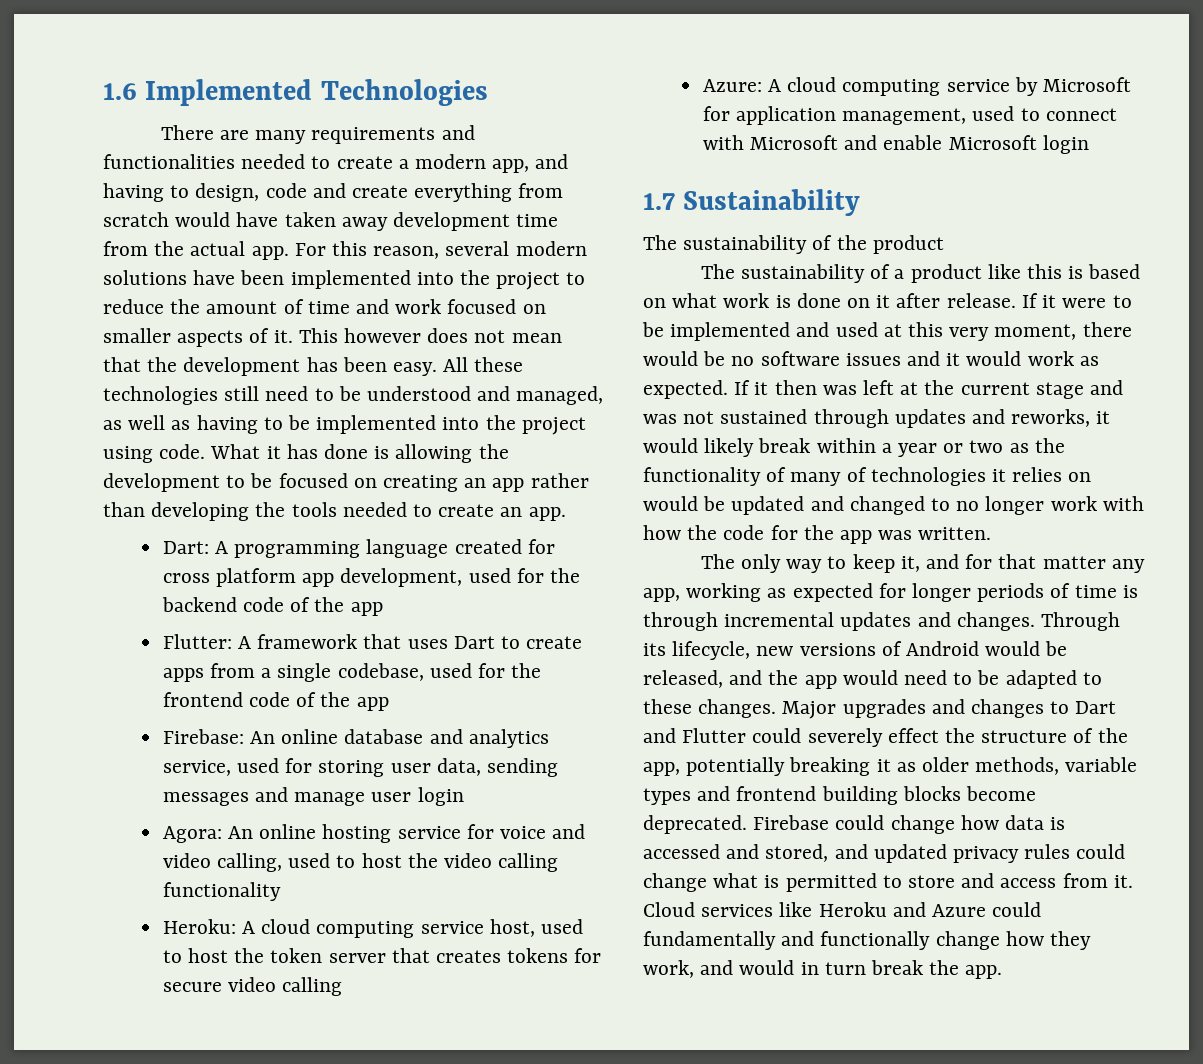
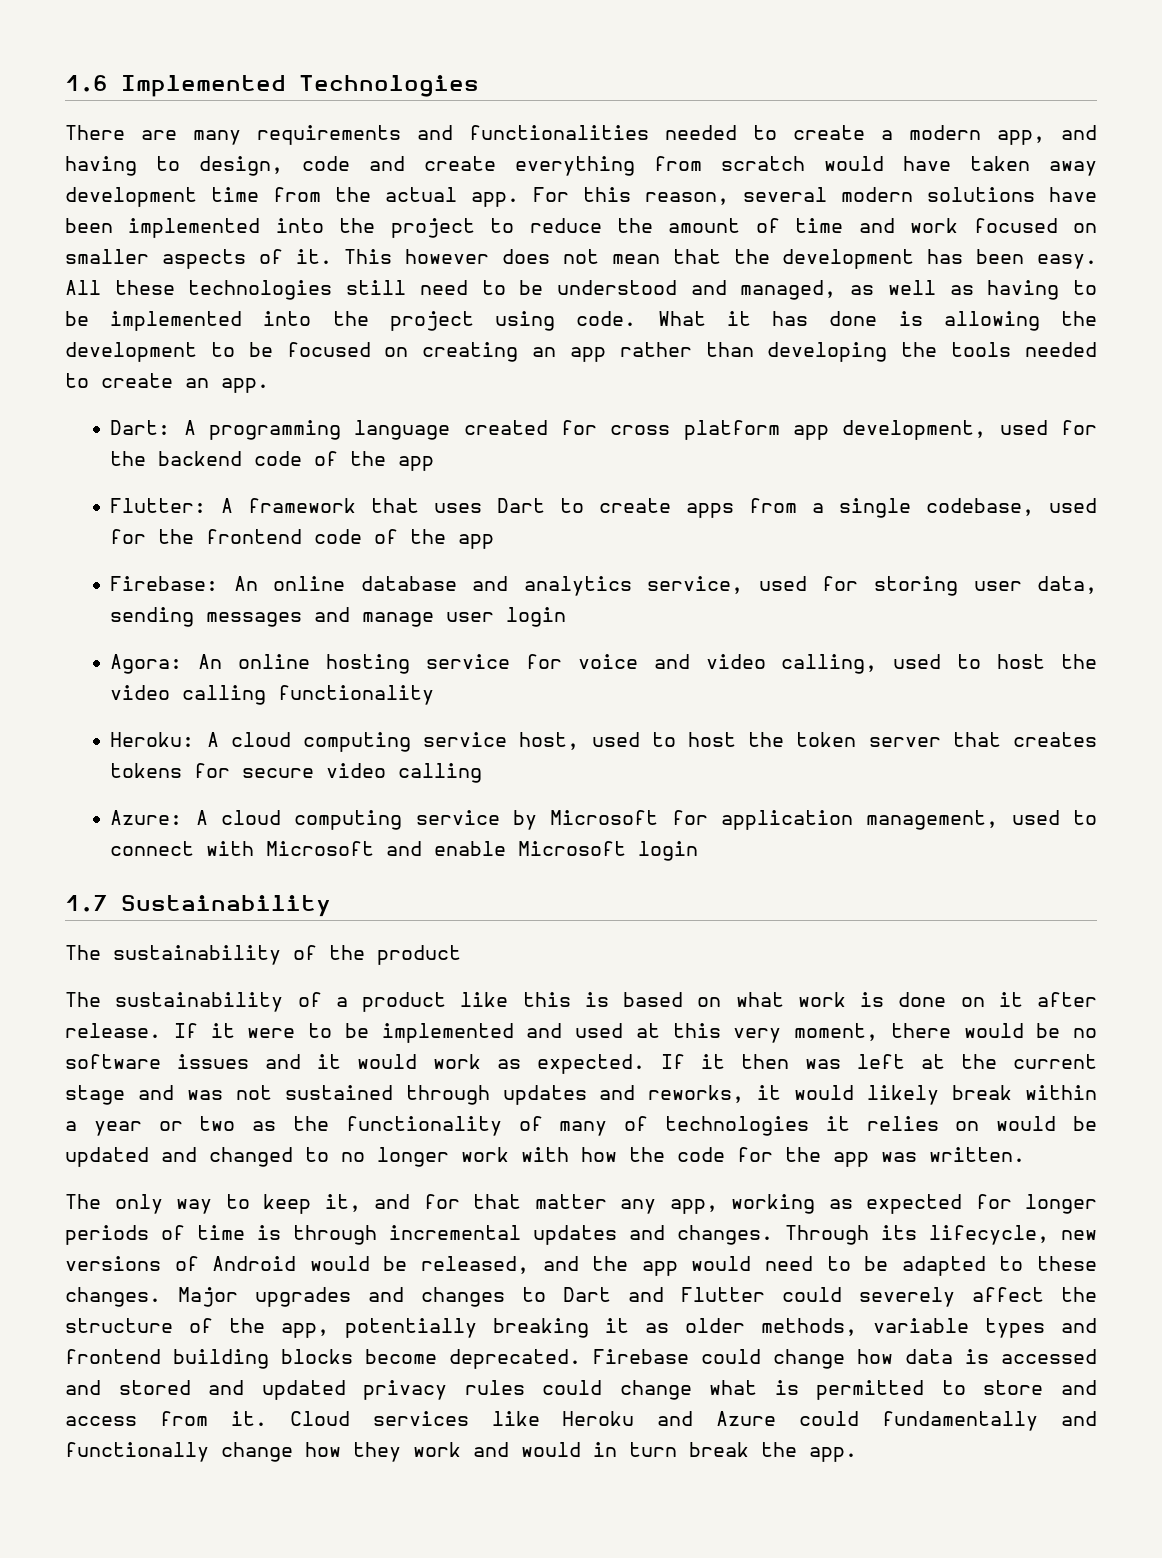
- Major upgrades and changes to Dart and Flutter could severely effect the structure of the app, potentially breaking it as older methods, variable types and frontend building blocks become deprecated.
+ Major upgrades and changes to Dart and Flutter could severely affect the structure of the app, potentially breaking it as older methods, variable types and frontend building blocks become deprecated.
- Firebase could change how data is accessed and stored, and updated privacy rules could change what is permitted to store and access from it.
+ Firebase could change how data is accessed and stored and updated privacy rules could change what is permitted to store and access from it.
- Cloud services like Heroku and Azure could fundamentally and functionally change how they work, and would in turn break the app.
+ Cloud services like Heroku and Azure could fundamentally and functionally change how they work and would in turn break the app.

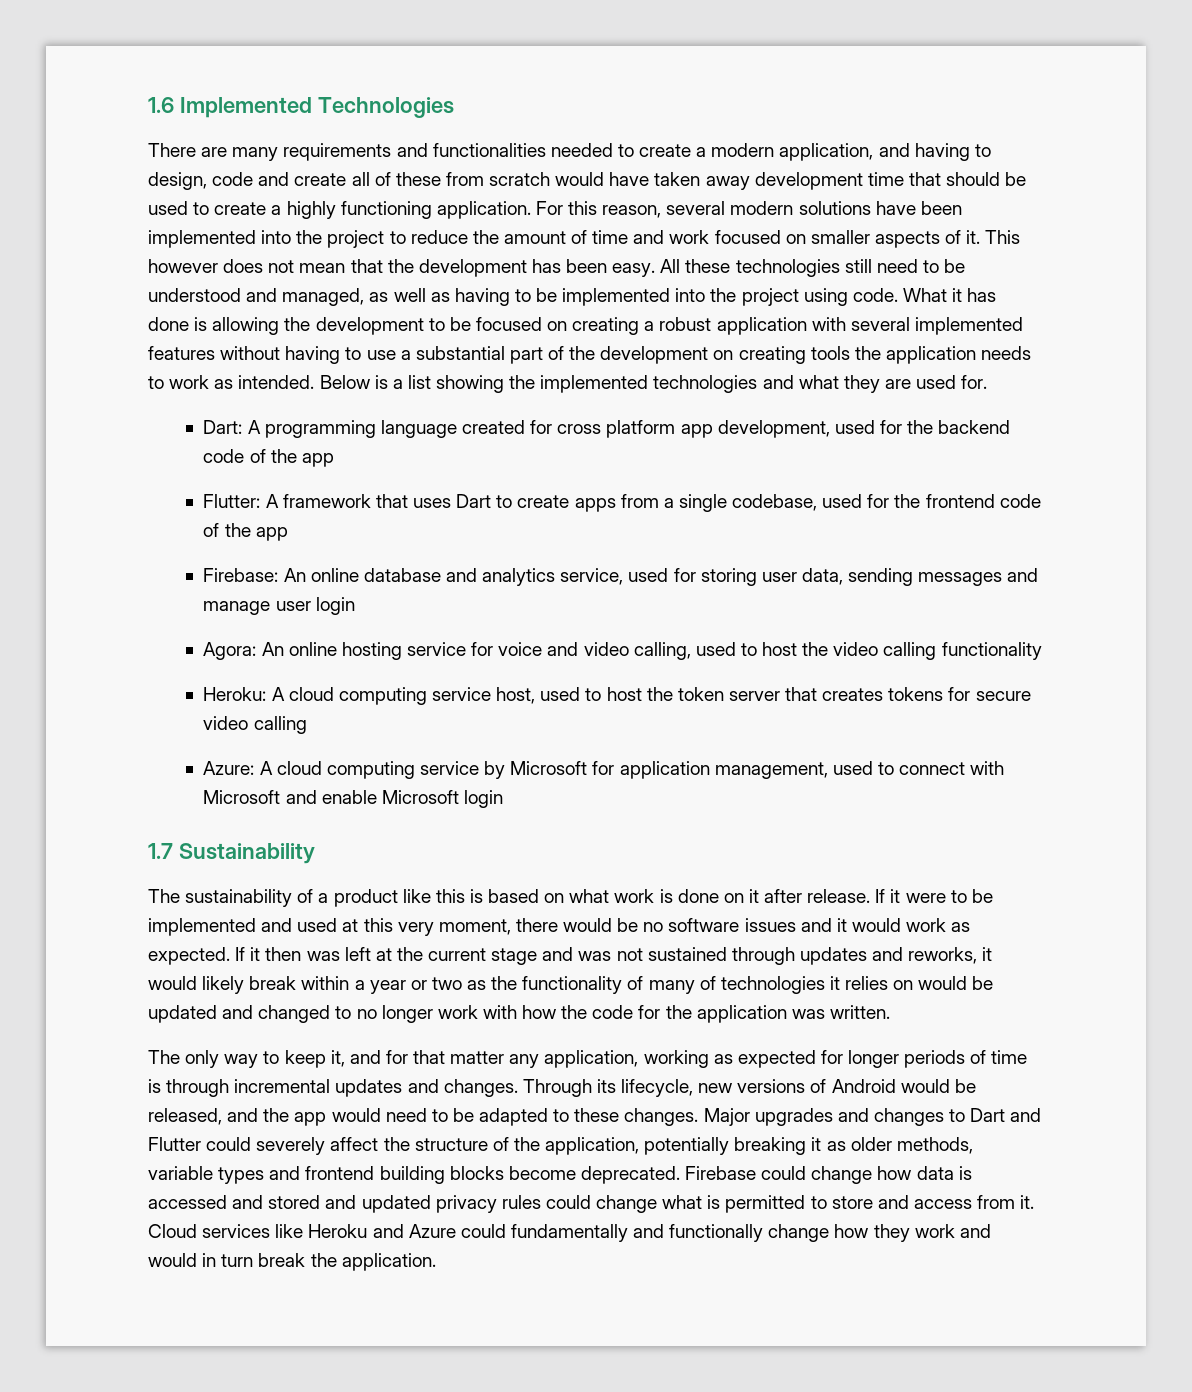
- There are many requirements and functionalities needed to create a modern app, and having to design, code and create everything from scratch would have taken away development time from the actual app.
+ There are many requirements and functionalities needed to create a modern application, and having to design, code and create all of these from scratch would have taken away development time that should be used to create a highly functioning application.
- What it has done is allowing the development to be focused on creating an app rather than developing the tools needed to create an app.
+ What it has done is allowing the development to be focused on creating a robust application with several implemented features without having to use a substantial part of the development on creating tools the application needs to work as intended. Below is a list showing the implemented technologies and what they are used for.
- The sustainability of the product
- If it then was left at the current stage and was not sustained through updates and reworks, it would likely break within a year or two as the functionality of many of technologies it relies on would be updated and changed to no longer work with how the code for the app was written.
+ If it then was left at the current stage and was not sustained through updates and reworks, it would likely break within a year or two as the functionality of many of technologies it relies on would be updated and changed to no longer work with how the code for the application was written.
- The only way to keep it, and for that matter any app, working as expected for longer periods of time is through incremental updates and changes.
+ The only way to keep it, and for that matter any application, working as expected for longer periods of time is through incremental updates and changes.
- Major upgrades and changes to Dart and Flutter could severely affect the structure of the app, potentially breaking it as older methods, variable types and frontend building blocks become deprecated.
+ Major upgrades and changes to Dart and Flutter could severely affect the structure of the application, potentially breaking it as older methods, variable types and frontend building blocks become deprecated.
- Cloud services like Heroku and Azure could fundamentally and functionally change how they work and would in turn break the app.
+ Cloud services like Heroku and Azure could fundamentally and functionally change how they work and would in turn break the application.

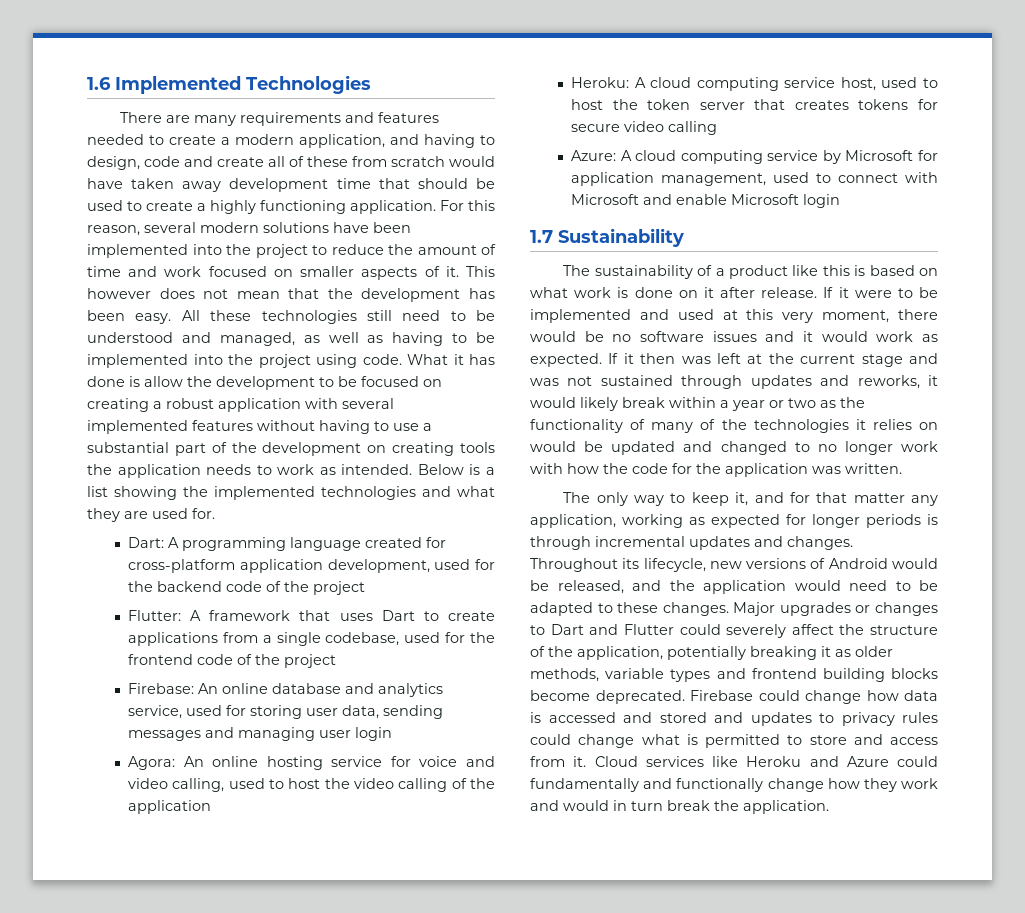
- There are many requirements and functionalities needed to create a modern application, and having to design, code and create all of these from scratch would have taken away development time that should be used to create a highly functioning application.
+ There are many requirements and features needed to create a modern application, and having to design, code and create all of these from scratch would have taken away development time that should be used to create a highly functioning application.
- What it has done is allowing the development to be focused on creating a robust application with several implemented features without having to use a substantial part of the development on creating tools the application needs to work as intended.
+ What it has done is allow the development to be focused on creating a robust application with several implemented features without having to use a substantial part of the development on creating tools the application needs to work as intended.
- Dart: A programming language created for cross platform app development, used for the backend code of the app
+ Dart: A programming language created for cross-platform application development, used for the backend code of the project
- Flutter: A framework that uses Dart to create apps from a single codebase, used for the frontend code of the app
+ Flutter: A framework that uses Dart to create applications from a single codebase, used for the frontend code of the project
- Firebase: An online database and analytics service, used for storing user data, sending messages and manage user login
+ Firebase: An online database and analytics service, used for storing user data, sending messages and managing user login
- Agora: An online hosting service for voice and video calling, used to host the video calling functionality
+ Agora: An online hosting service for voice and video calling, used to host the video calling of the application
- If it then was left at the current stage and was not sustained through updates and reworks, it would likely break within a year or two as the functionality of many of technologies it relies on would be updated and changed to no longer work with how the code for the application was written.
+ If it then was left at the current stage and was not sustained through updates and reworks, it would likely break within a year or two as the functionality of many of the technologies it relies on would be updated and changed to no longer work with how the code for the application was written.
- The only way to keep it, and for that matter any application, working as expected for longer periods of time is through incremental updates and changes.
+ The only way to keep it, and for that matter any application, working as expected for longer periods is through incremental updates and changes.
- Through its lifecycle, new versions of Android would be released, and the app would need to be adapted to these changes.
+ Throughout its lifecycle, new versions of Android would be released, and the application would need to be adapted to these changes.
- Major upgrades and changes to Dart and Flutter could severely affect the structure of the application, potentially breaking it as older methods, variable types and frontend building blocks become deprecated.
+ Major upgrades or changes to Dart and Flutter could severely affect the structure of the application, potentially breaking it as older methods, variable types and frontend building blocks become deprecated.
- Firebase could change how data is accessed and stored and updated privacy rules could change what is permitted to store and access from it.
+ Firebase could change how data is accessed and stored and updates to privacy rules could change what is permitted to store and access from it.

